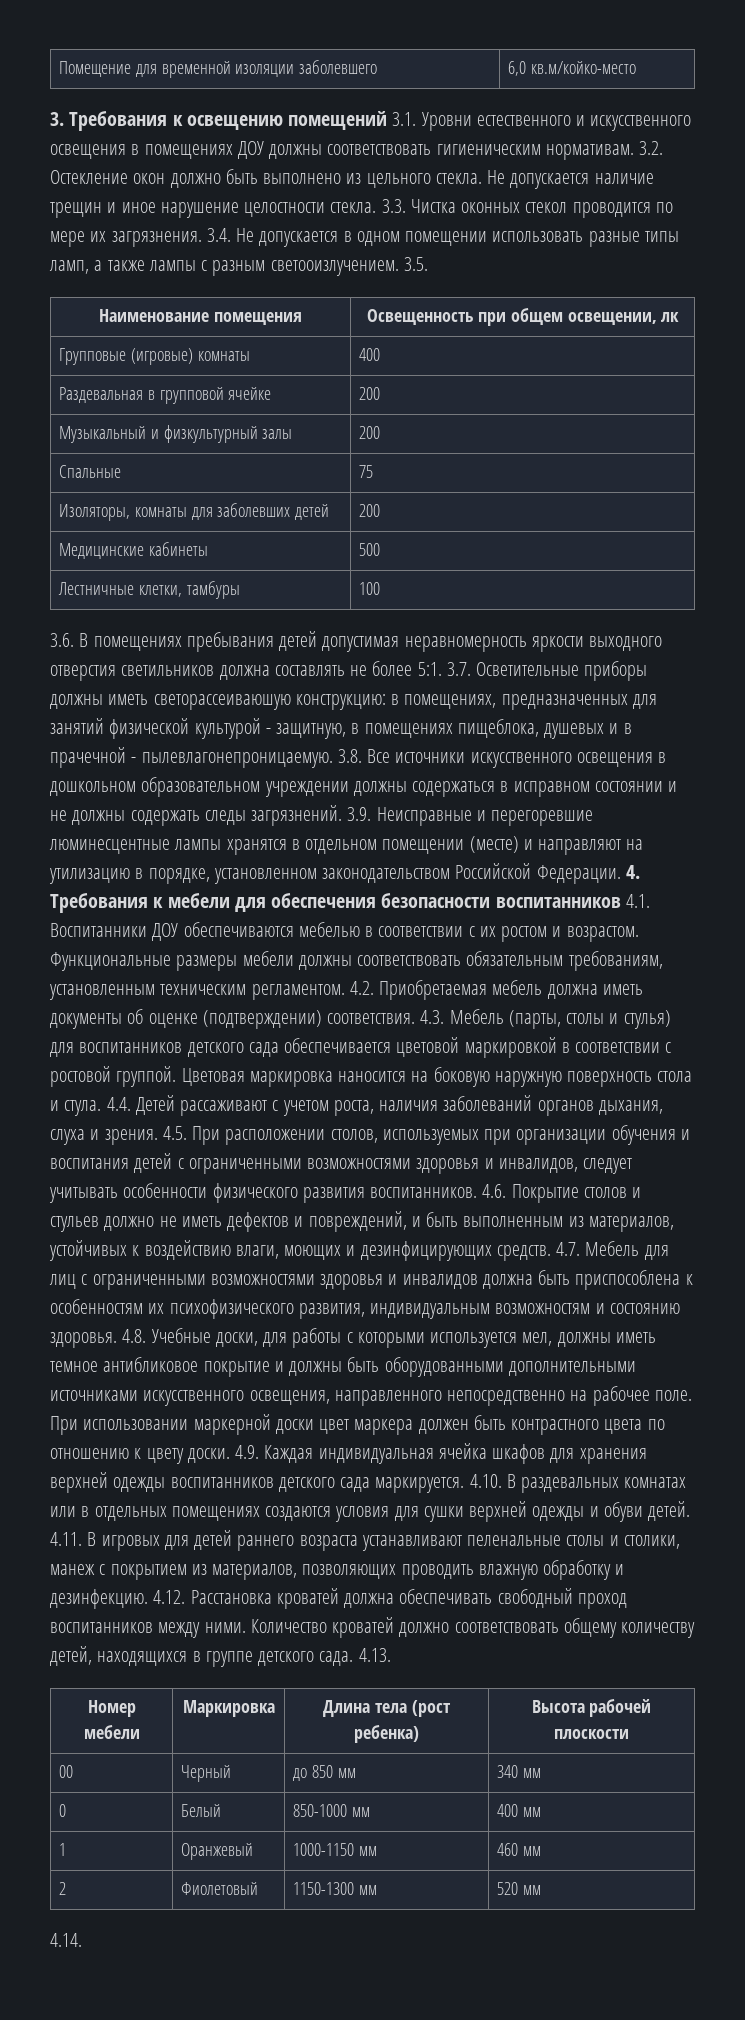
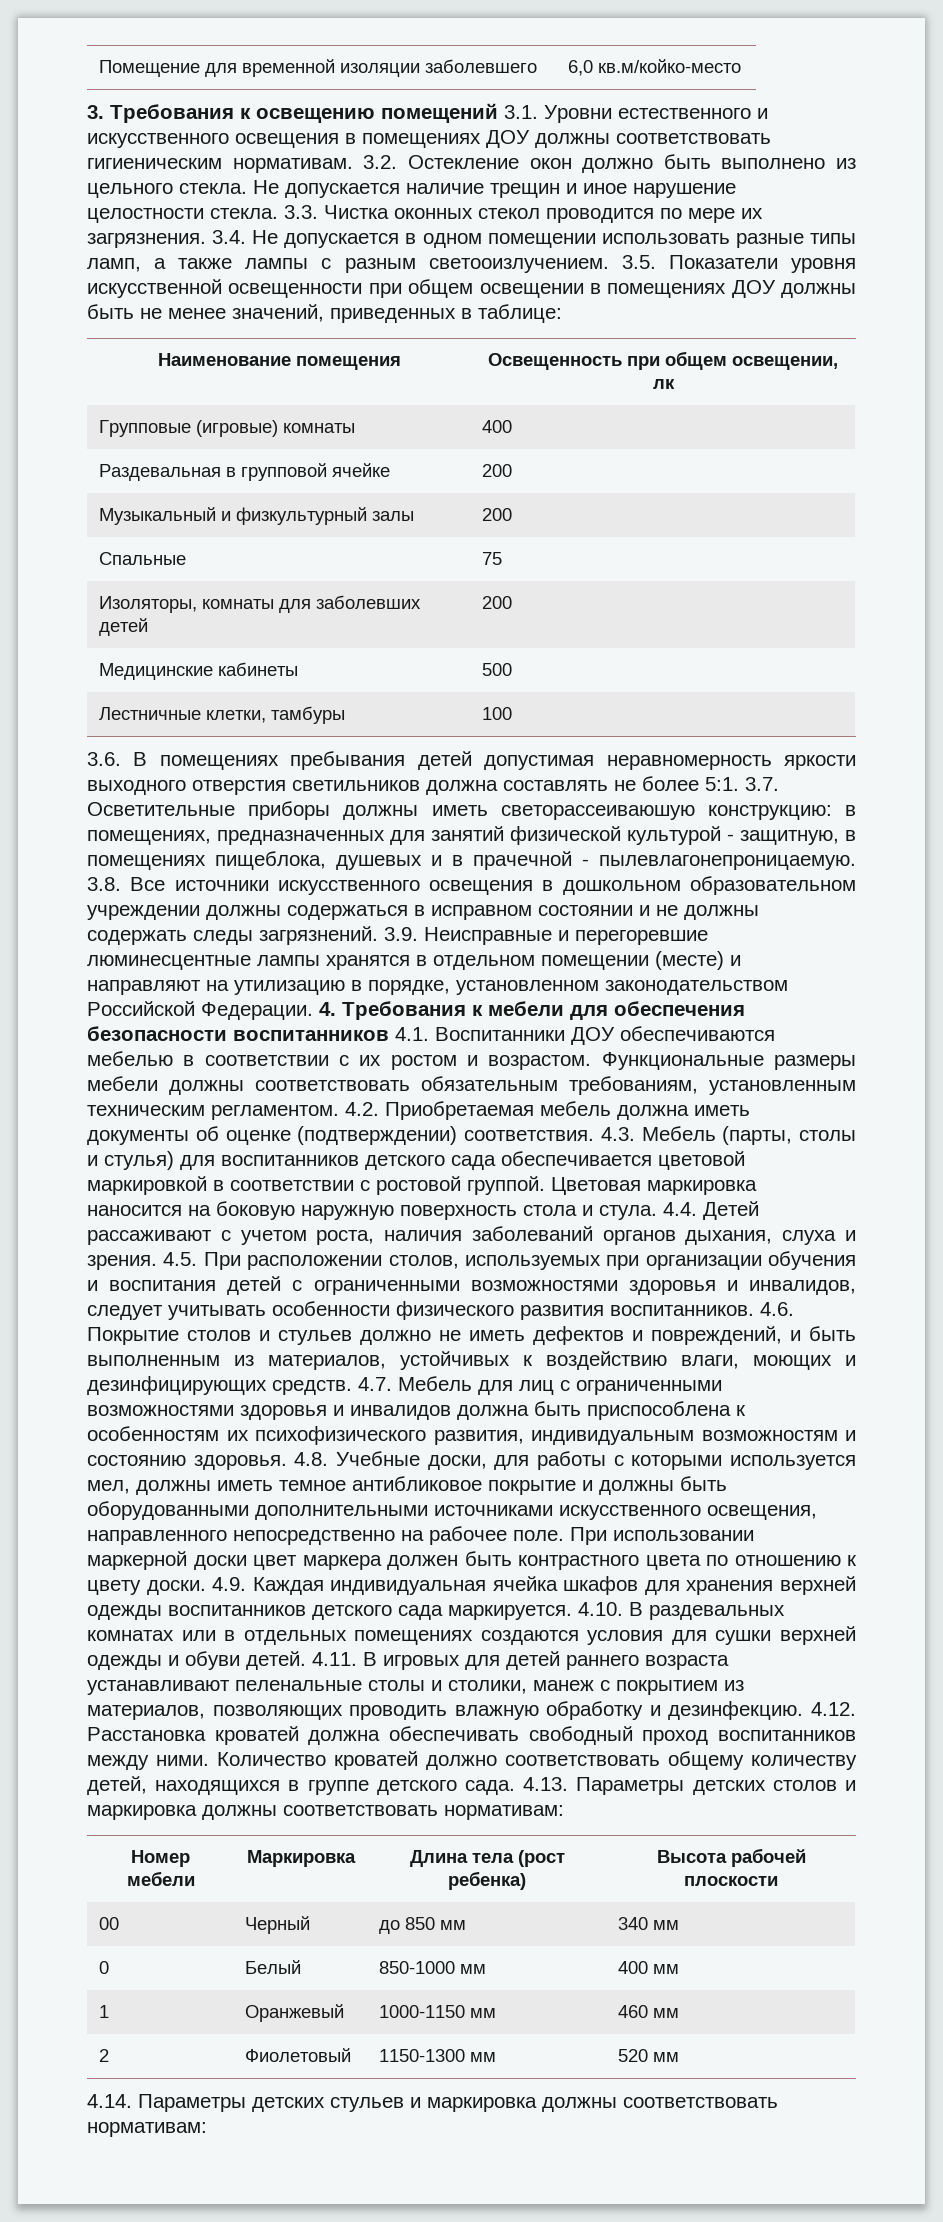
- 3.5.
+ 3.5. Показатели уровня искусственной освещенности при общем освещении в помещениях ДОУ должны быть не менее значений, приведенных в таблице:
- 4.13.
+ 4.13. Параметры детских столов и маркировка должны соответствовать нормативам:
- 4.14.
+ 4.14. Параметры детских стульев и маркировка должны соответствовать нормативам:

